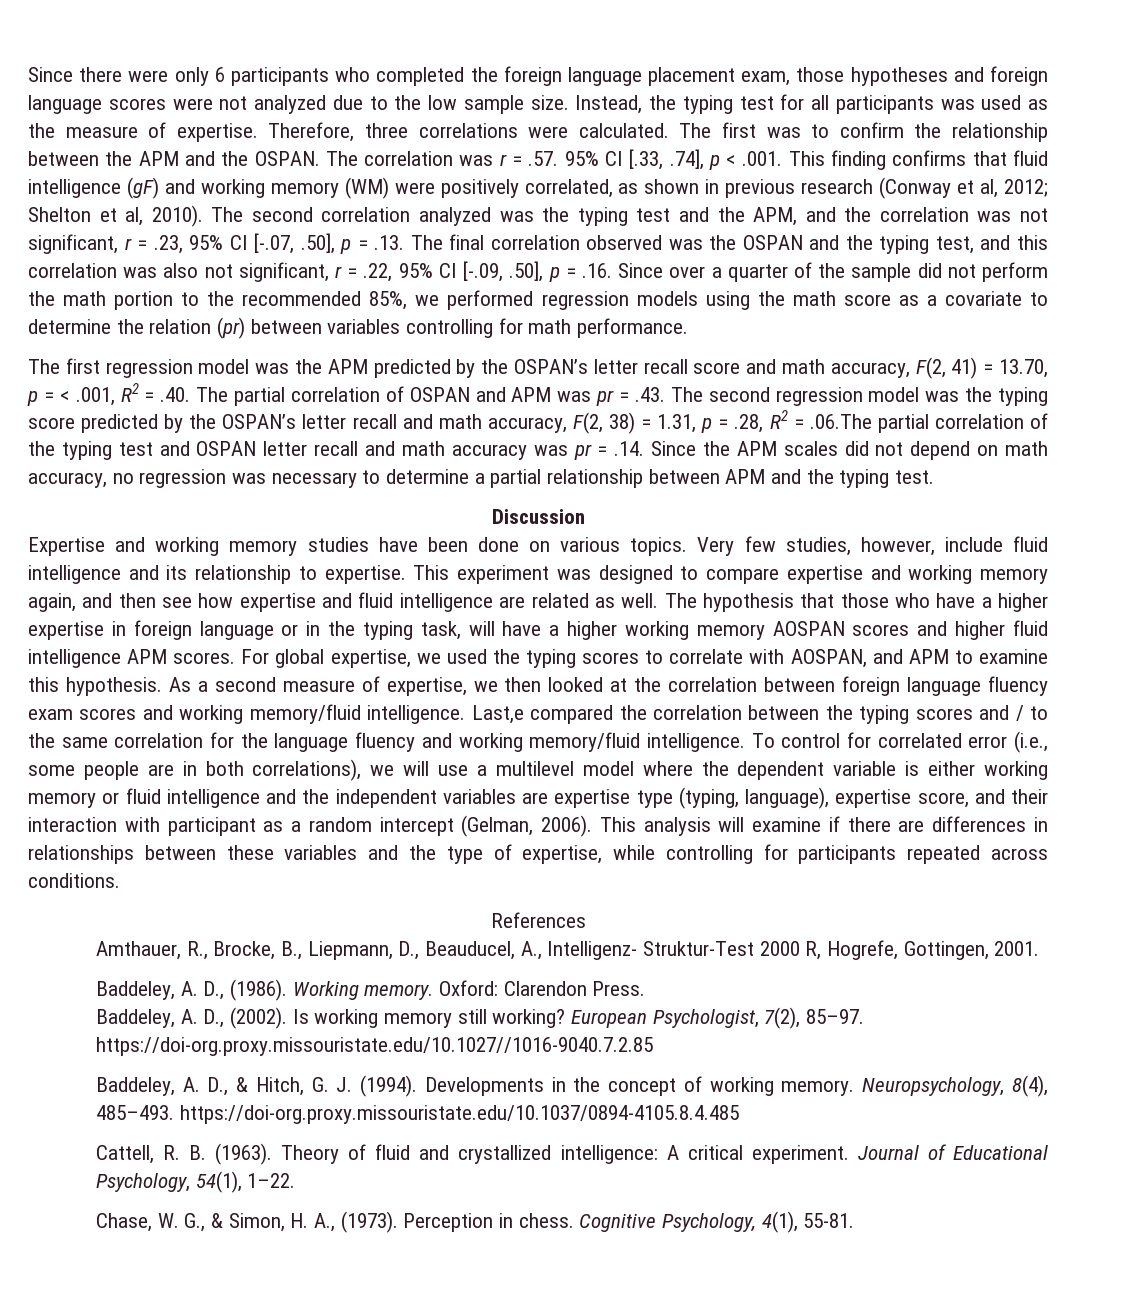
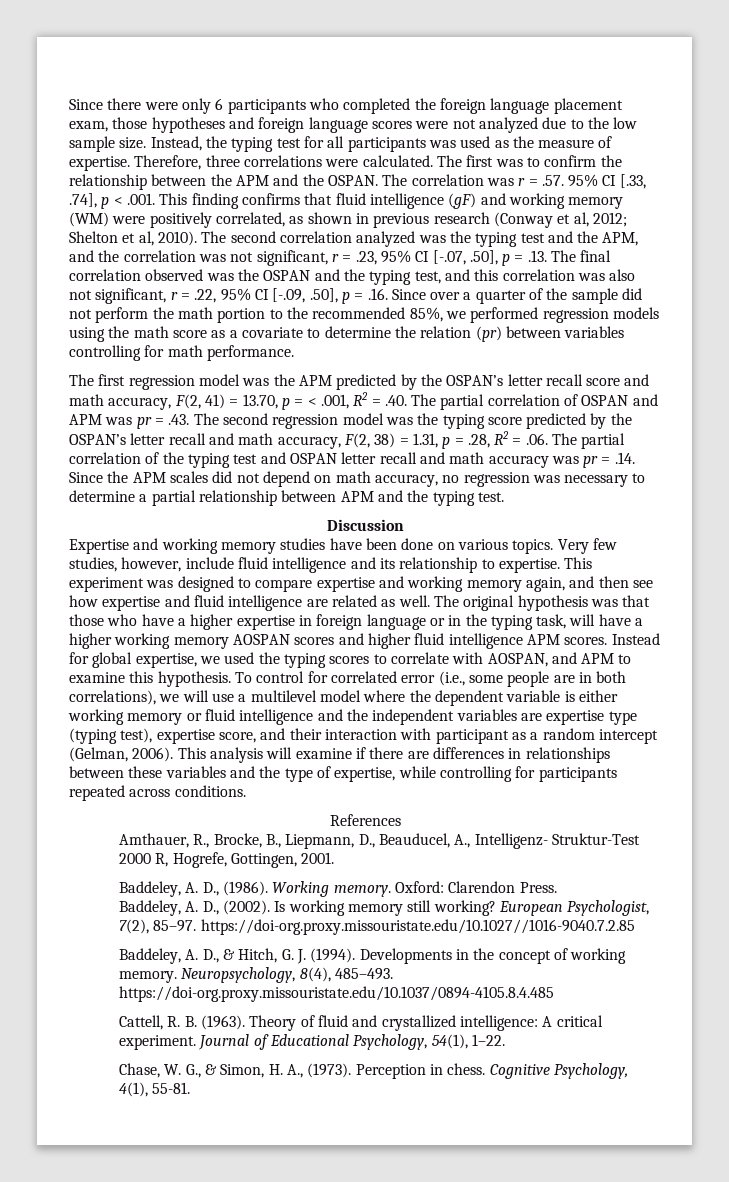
- The first regression model was the APM predicted by the OSPAN’s letter recall score and math accuracy, F(2, 41) = 13.70, p = < .001, R2 = .40. The partial correlation of OSPAN and APM was pr = .43. The second regression model was the typing score predicted by the OSPAN’s letter recall and math accuracy, F(2, 38) = 1.31, p = .28, R2 = .06.The partial correlation of the typing test and OSPAN letter recall and math accuracy was pr = .14. Since the APM scales did not depend on math accuracy, no regression was necessary to determine a partial relationship between APM and the typing test.
+ The first regression model was the APM predicted by the OSPAN’s letter recall score and math accuracy, F(2, 41) = 13.70, p = < .001, R2 = .40. The partial correlation of OSPAN and APM was pr = .43. The second regression model was the typing score predicted by the OSPAN’s letter recall and math accuracy, F(2, 38) = 1.31, p = .28, R2 = .06. The partial correlation of the typing test and OSPAN letter recall and math accuracy was pr = .14. Since the APM scales did not depend on math accuracy, no regression was necessary to determine a partial relationship between APM and the typing test.
- The hypothesis that those who have a higher expertise in foreign language or in the typing task, will have a higher working memory AOSPAN scores and higher fluid intelligence APM scores.
+ The original hypothesis was that those who have a higher expertise in foreign language or in the typing task, will have a higher working memory AOSPAN scores and higher fluid intelligence APM scores.
- For global expertise, we used the typing scores to correlate with AOSPAN, and APM to examine this hypothesis.
+ Instead for global expertise, we used the typing scores to correlate with AOSPAN, and APM to examine this hypothesis.
- As a second measure of expertise, we then looked at the correlation between foreign language fluency exam scores and working memory/fluid intelligence. Last,e compared the correlation between the typing scores and / to the same correlation for the language fluency and working memory/fluid intelligence.
- To control for correlated error (i.e., some people are in both correlations), we will use a multilevel model where the dependent variable is either working memory or fluid intelligence and the independent variables are expertise type (typing, language), expertise score, and their interaction with participant as a random intercept (Gelman, 2006).
+ To control for correlated error (i.e., some people are in both correlations), we will use a multilevel model where the dependent variable is either working memory or fluid intelligence and the independent variables are expertise type (typing test), expertise score, and their interaction with participant as a random intercept (Gelman, 2006).

